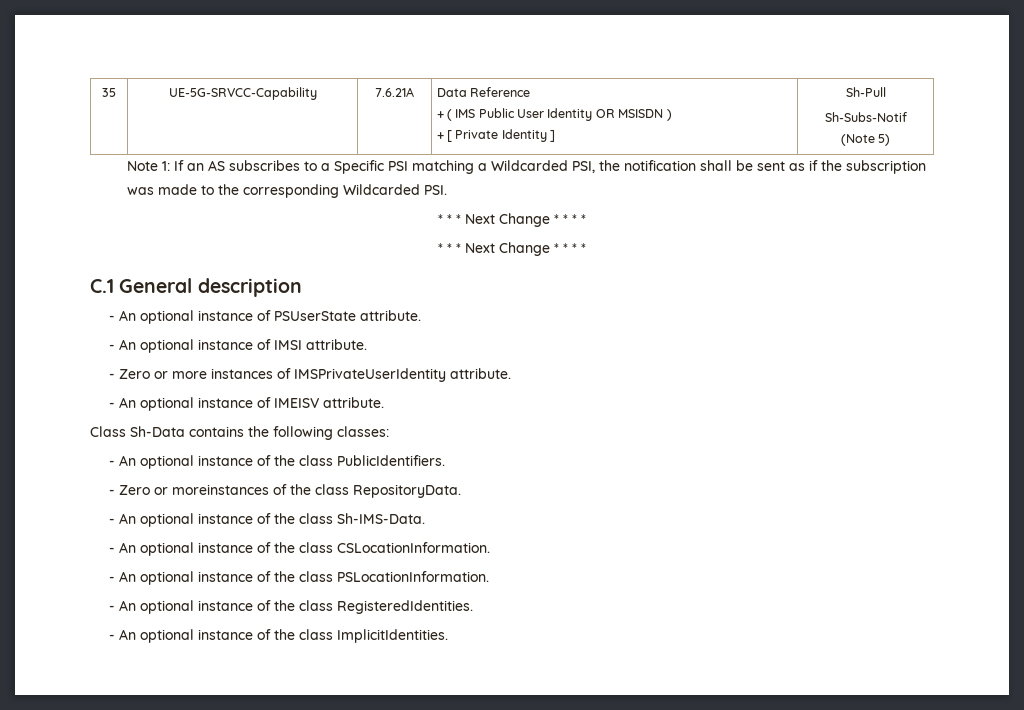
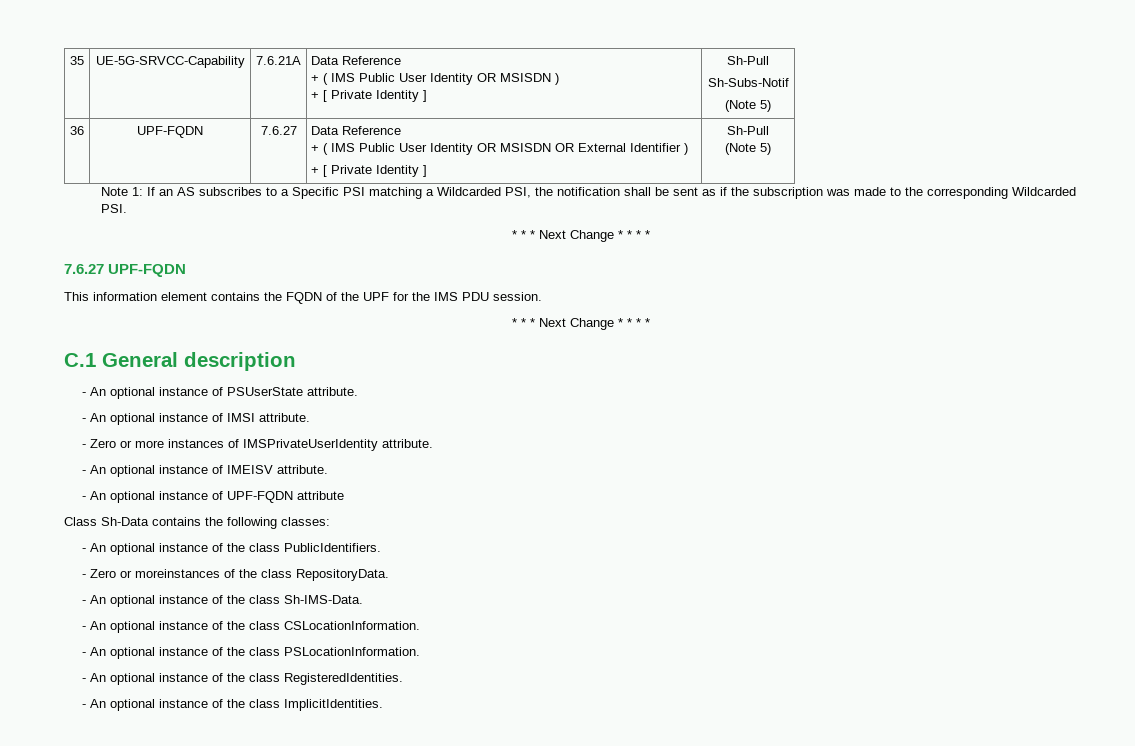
+ 36 | UPF-FQDN | 7.6.27 | Data Reference
+ + ( IMS Public User Identity OR MSISDN OR External Identifier )
+ + [ Private Identity ] | Sh-Pull
+ (Note 5)
+ 7.6.27 UPF-FQDN
+ This information element contains the FQDN of the UPF for the IMS PDU session.
+ - An optional instance of UPF-FQDN attribute

